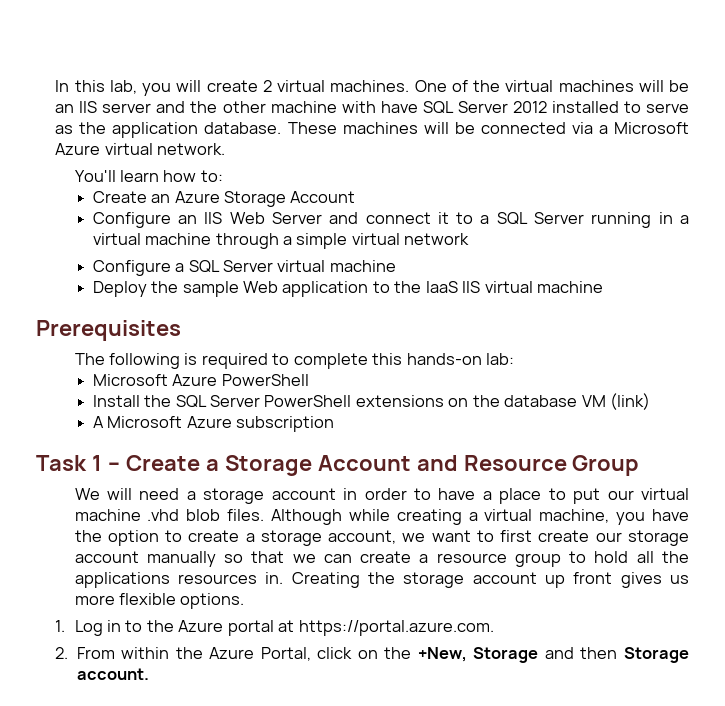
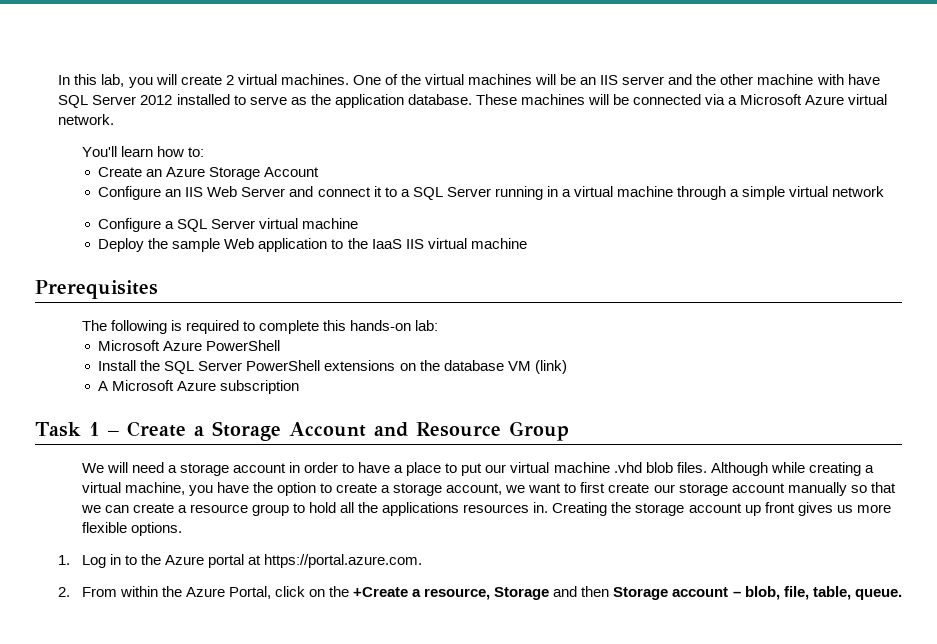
- 2. From within the Azure Portal, click on the +New, Storage and then Storage account.
+ 2. From within the Azure Portal, click on the +Create a resource, Storage and then Storage account – blob, file, table, queue.

